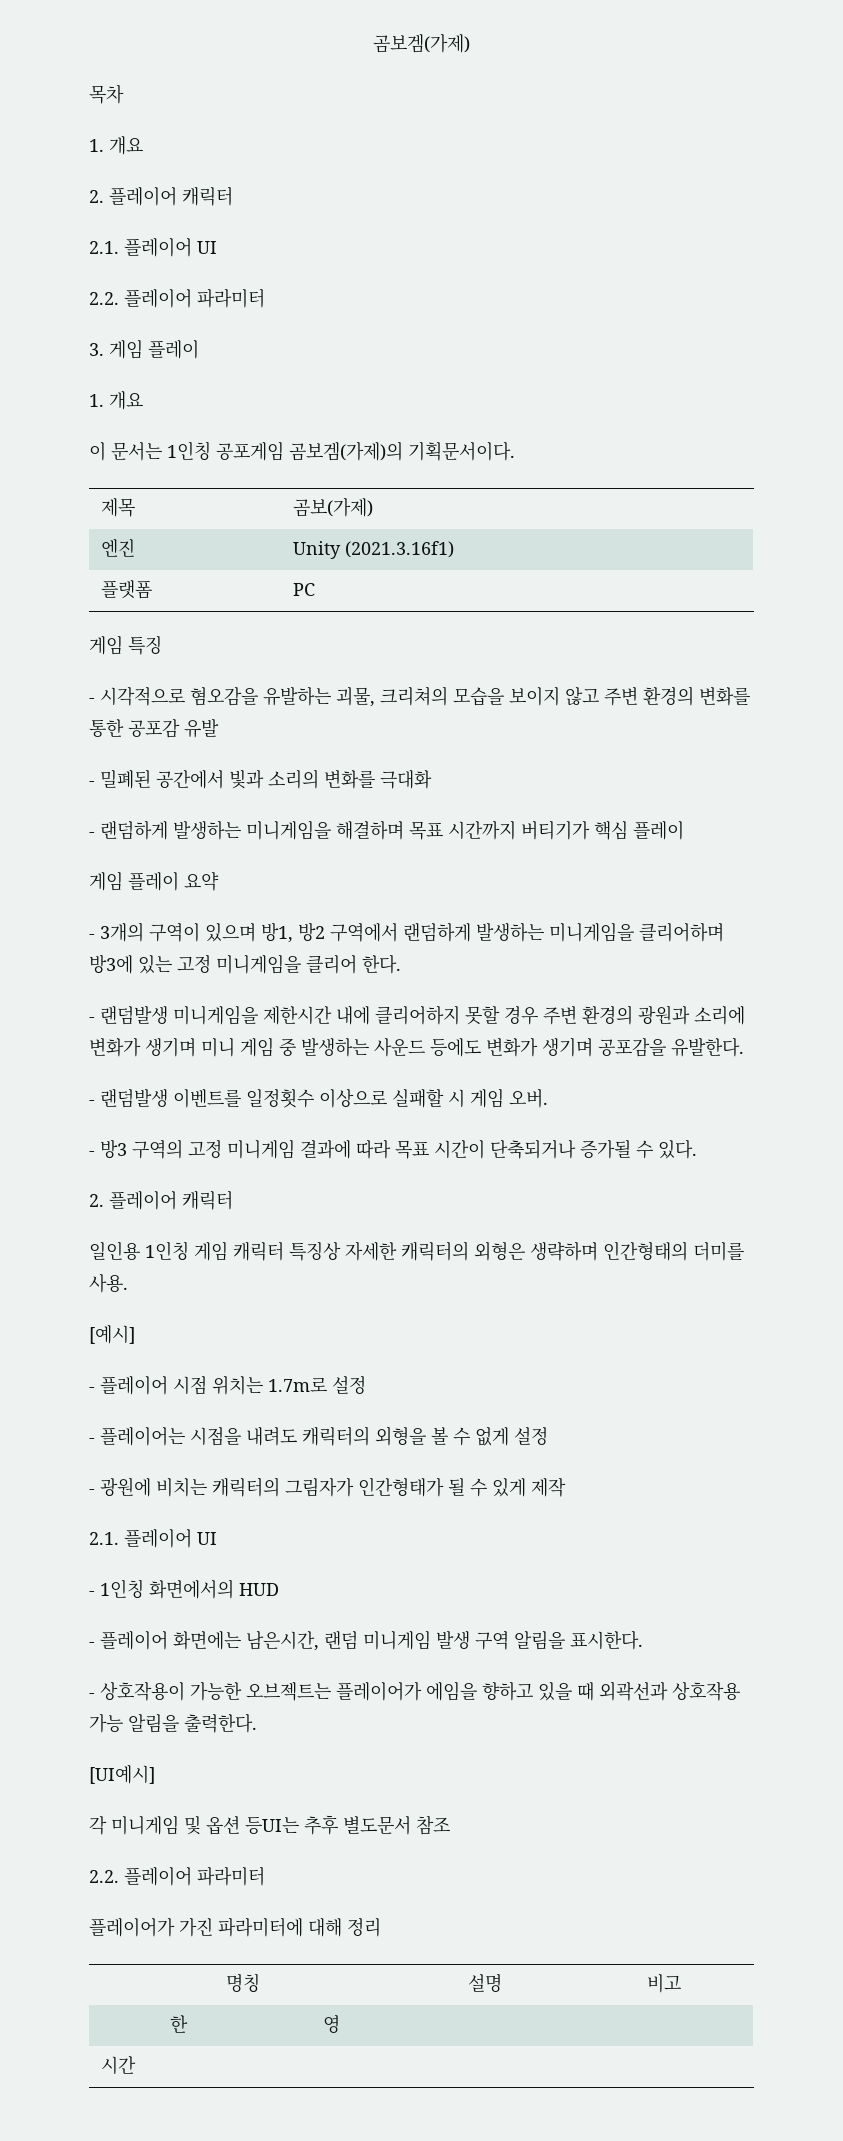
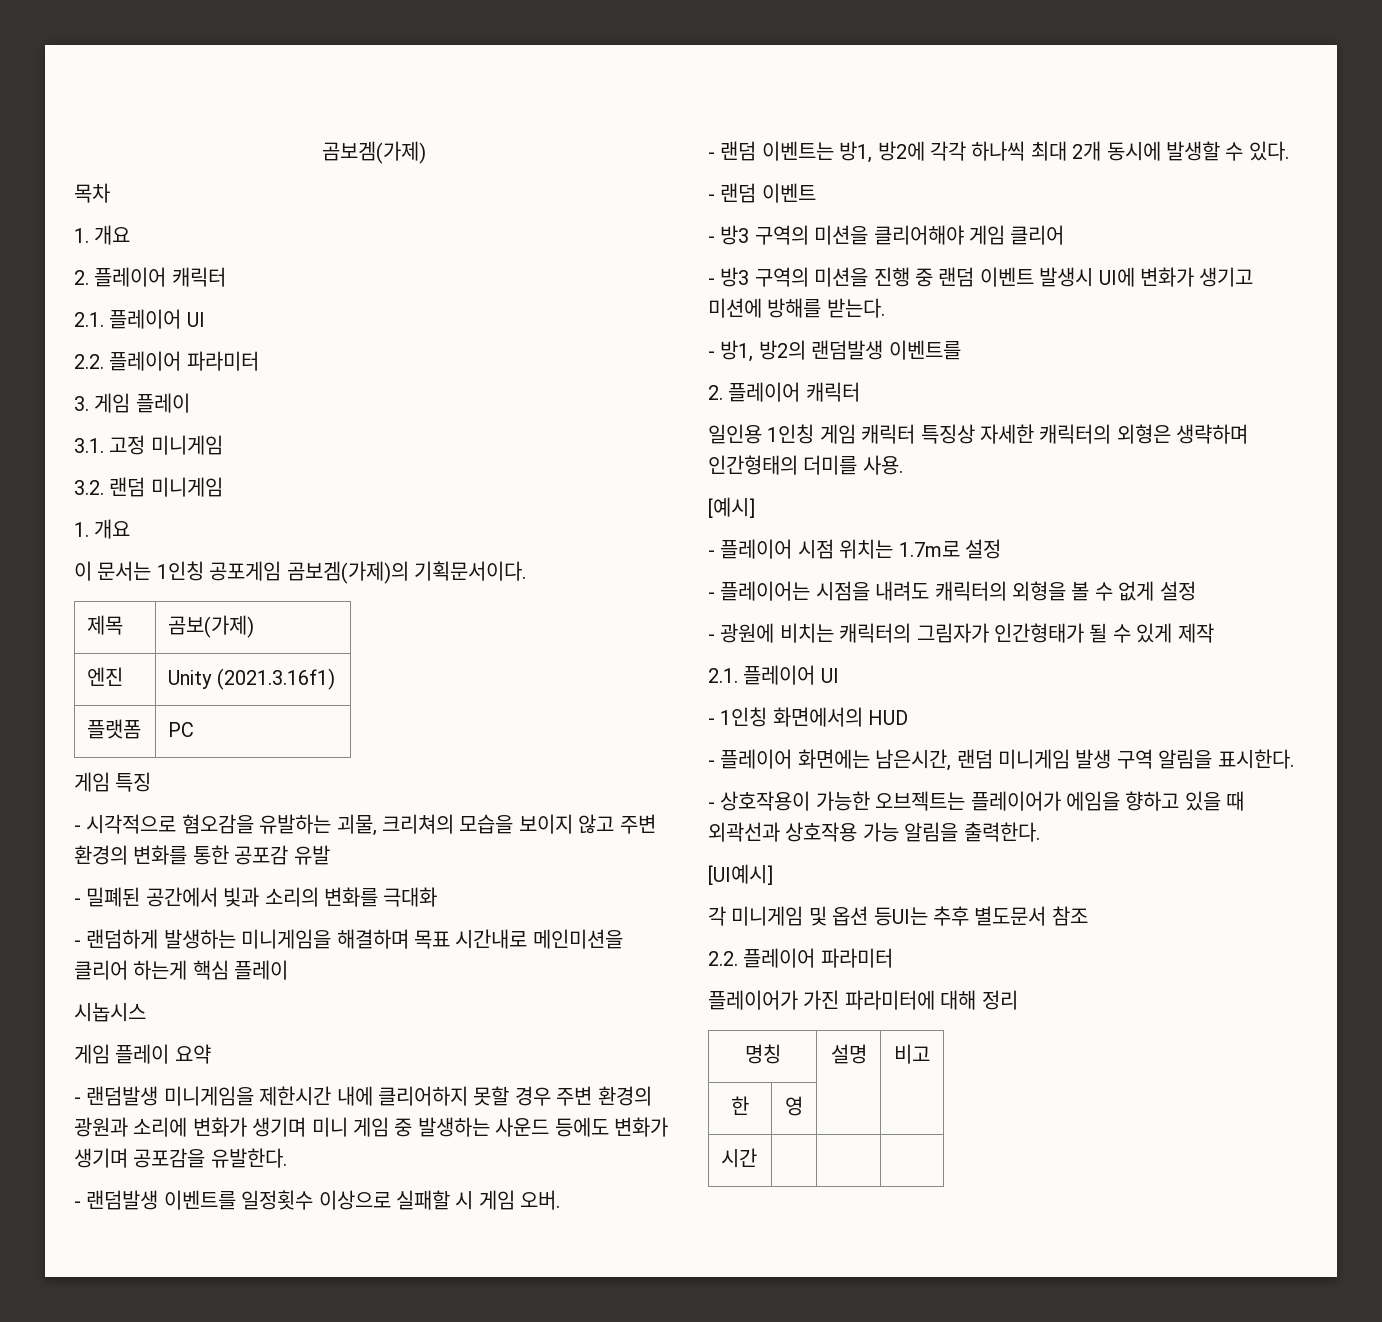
+ 3.1. 고정 미니게임
+ 3.2. 랜덤 미니게임
- - 랜덤하게 발생하는 미니게임을 해결하며 목표 시간까지 버티기가 핵심 플레이
+ - 랜덤하게 발생하는 미니게임을 해결하며 목표 시간내로 메인미션을 클리어 하는게 핵심 플레이
+ 시놉시스
- - 3개의 구역이 있으며 방1, 방2 구역에서 랜덤하게 발생하는 미니게임을 클리어하며 방3에 있는 고정 미니게임을 클리어 한다.
- - 방3 구역의 고정 미니게임 결과에 따라 목표 시간이 단축되거나 증가될 수 있다.
+ - 랜덤 이벤트는 방1, 방2에 각각 하나씩 최대 2개 동시에 발생할 수 있다.
+ - 랜덤 이벤트
+ - 방3 구역의 미션을 클리어해야 게임 클리어
+ - 방3 구역의 미션을 진행 중 랜덤 이벤트 발생시 UI에 변화가 생기고 미션에 방해를 받는다.
+ - 방1, 방2의 랜덤발생 이벤트를

